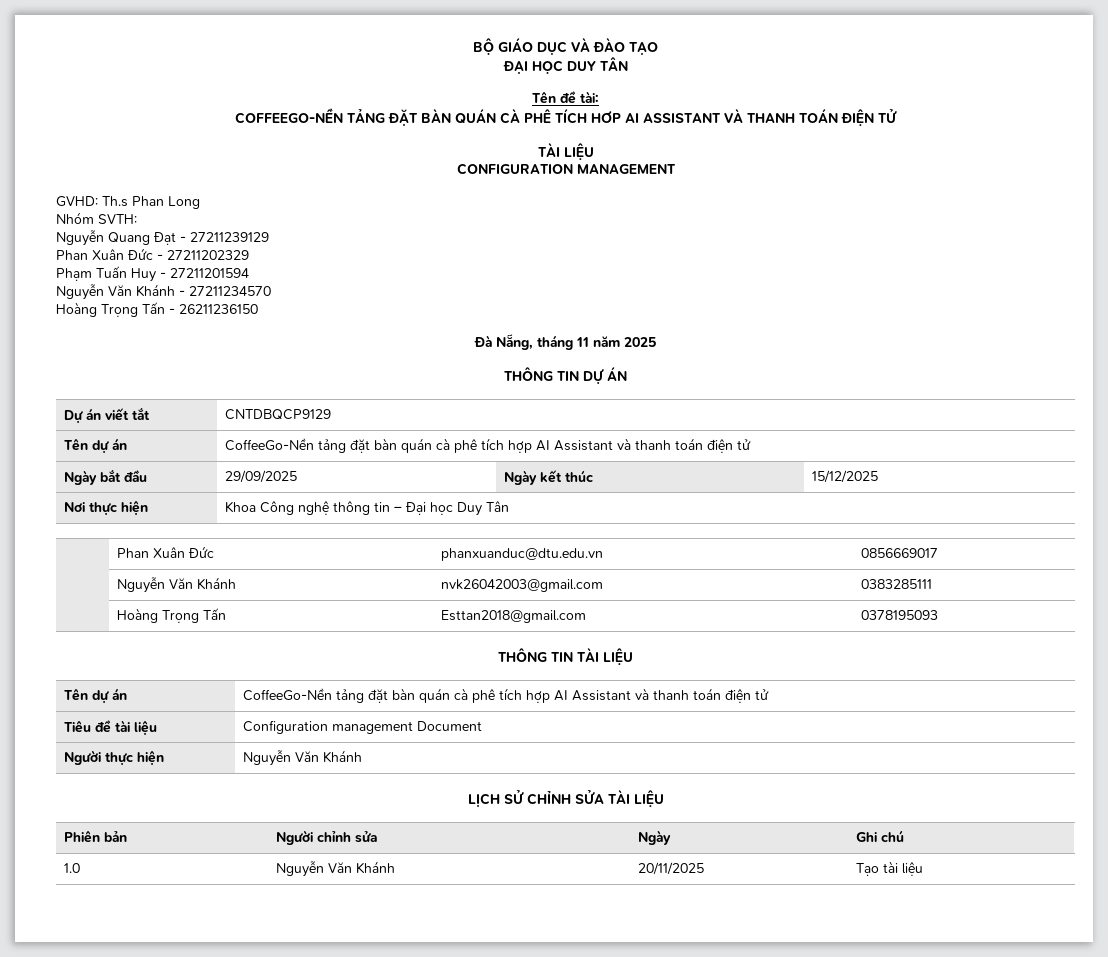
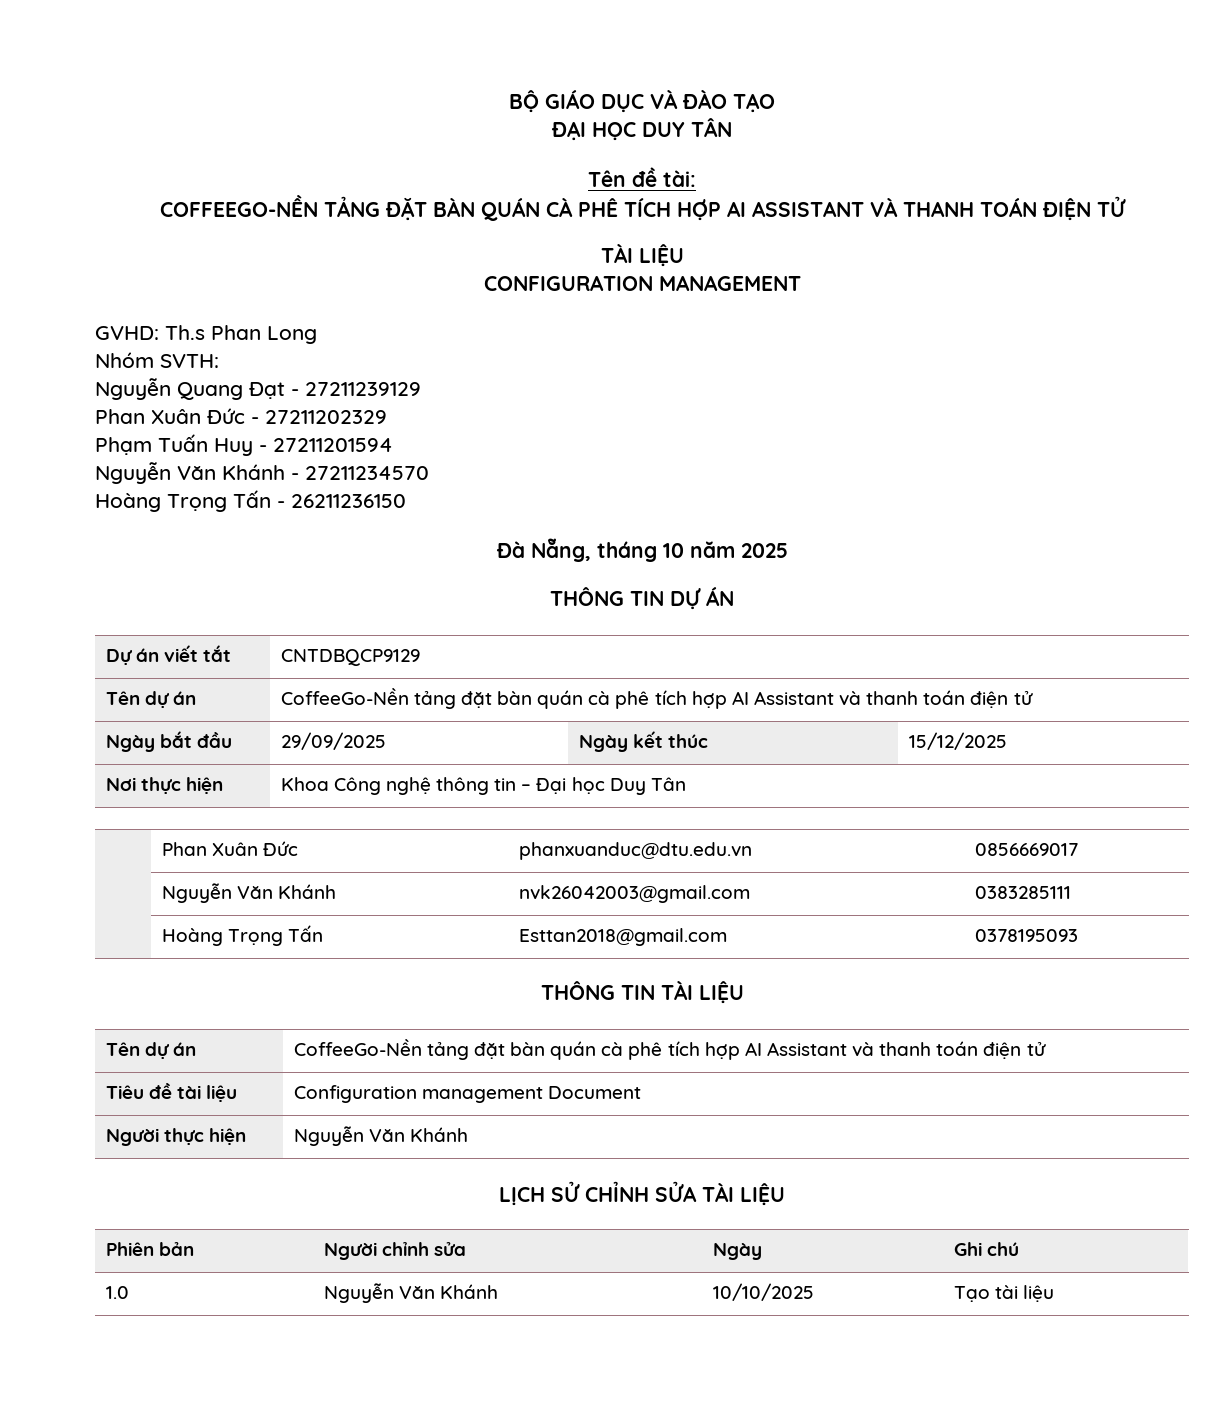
- COFFEEGO-NỀN TẢNG ĐẶT BÀN QUÁN CÀ PHÊ TÍCH HƠP AI ASSISTANT VÀ THANH TOÁN ĐIỆN TỬ
+ COFFEEGO-NỀN TẢNG ĐẶT BÀN QUÁN CÀ PHÊ TÍCH HỢP AI ASSISTANT VÀ THANH TOÁN ĐIỆN TỬ
- Đà Nẵng, tháng 11 năm 2025
+ Đà Nẵng, tháng 10 năm 2025
- 1.0 | Nguyễn Văn Khánh | 20/11/2025 | Tạo tài liệu
+ 1.0 | Nguyễn Văn Khánh | 10/10/2025 | Tạo tài liệu

